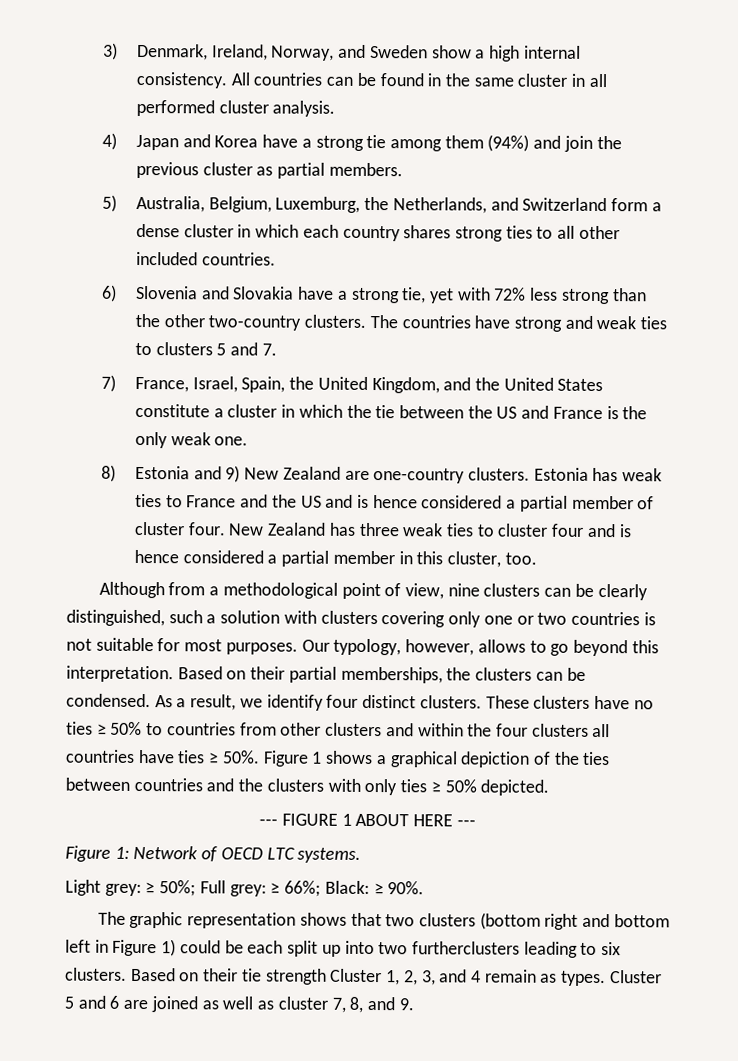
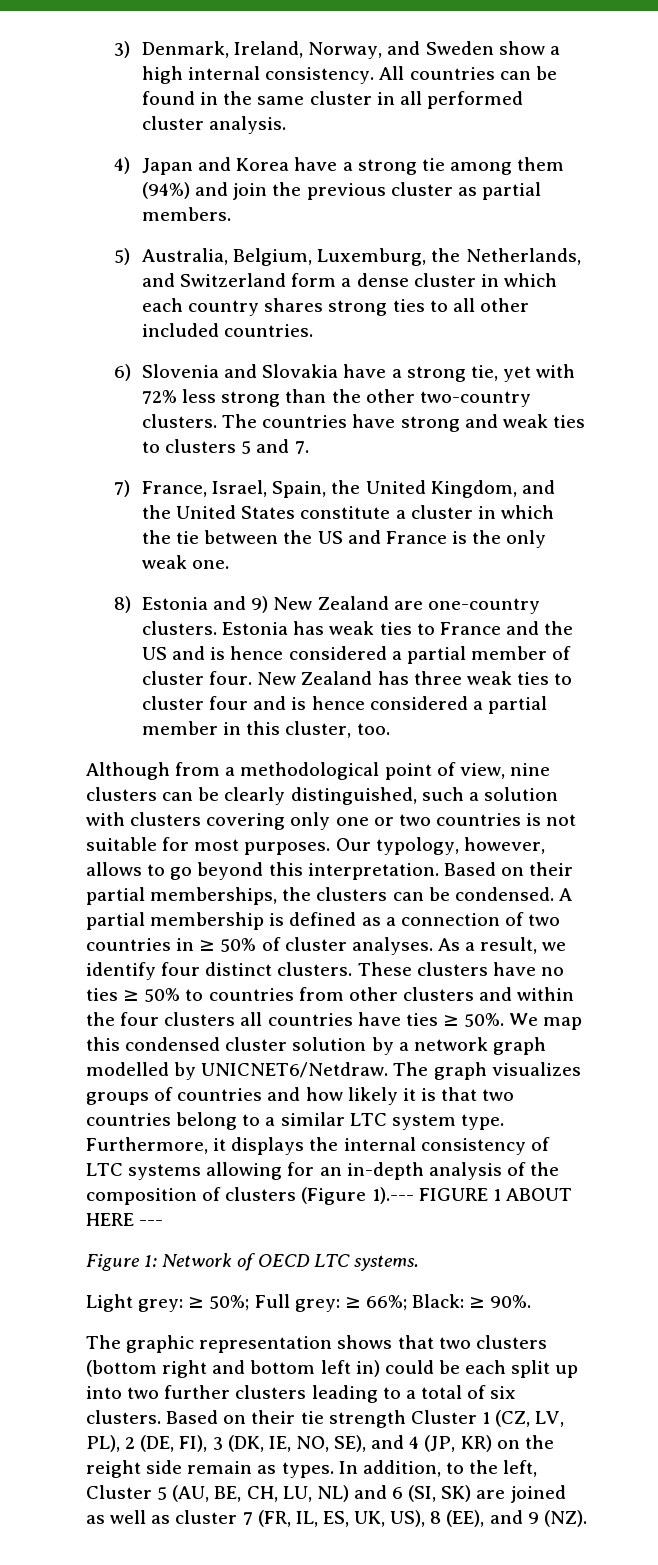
+ A partial membership is defined as a connection of two countries in ≥ 50% of cluster analyses.
- Figure 1 shows a graphical depiction of the ties between countries and the clusters with only ties ≥ 50% depicted.
- --- FIGURE 1 ABOUT HERE ---
+ We map this condensed cluster solution by a network graph modelled by UNICNET6/Netdraw. The graph visualizes groups of countries and how likely it is that two countries belong to a similar LTC system type. Furthermore, it displays the internal consistency of LTC systems allowing for an in-depth analysis of the composition of clusters (Figure 1).--- FIGURE 1 ABOUT HERE ---
- The graphic representation shows that two clusters (bottom right and bottom left in Figure 1) could be each split up into two furtherclusters leading to six clusters.
+ The graphic representation shows that two clusters (bottom right and bottom left in) could be each split up into two further clusters leading to a total of six clusters.
- Based on their tie strength Cluster 1, 2, 3, and 4 remain as types. Cluster 5 and 6 are joined as well as cluster 7, 8, and 9.
+ Based on their tie strength Cluster 1 (CZ, LV, PL), 2 (DE, FI), 3 (DK, IE, NO, SE), and 4 (JP, KR) on the reight side remain as types. In addition, to the left, Cluster 5 (AU, BE, CH, LU, NL) and 6 (SI, SK) are joined as well as cluster 7 (FR, IL, ES, UK, US), 8 (EE), and 9 (NZ).

